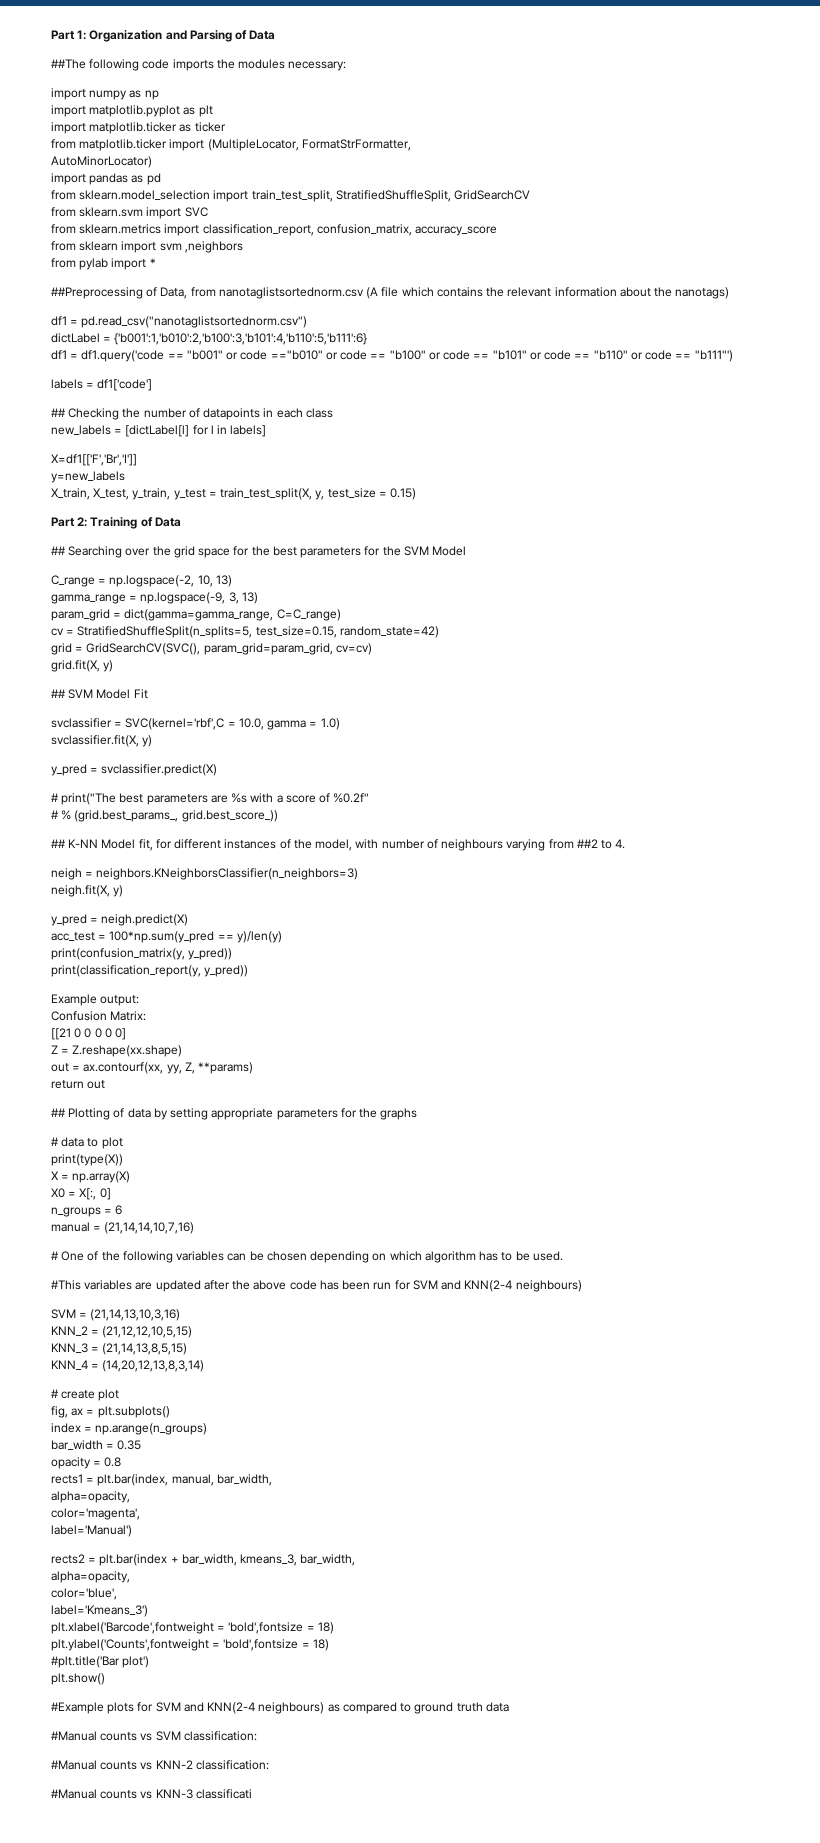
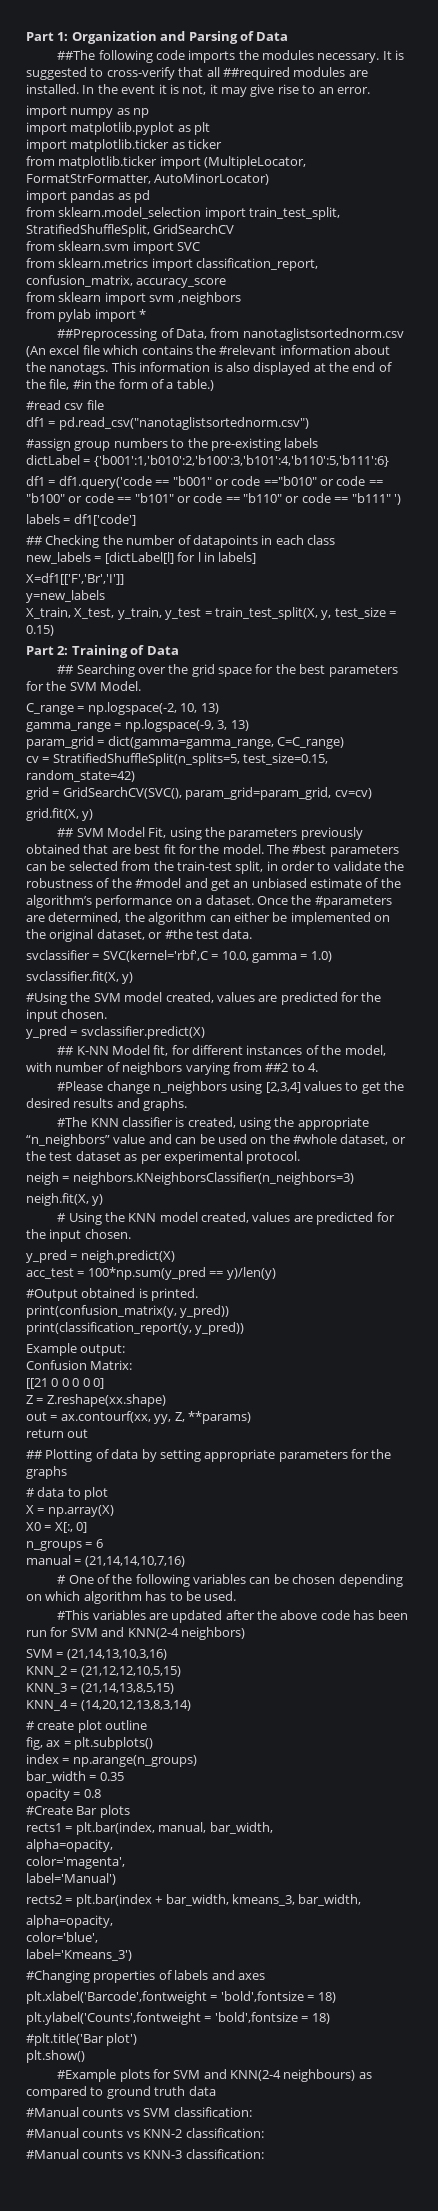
- ##The following code imports the modules necessary:
+ ##The following code imports the modules necessary. It is suggested to cross-verify that all ##required modules are installed. In the event it is not, it may give rise to an error.
- from matplotlib.ticker import (MultipleLocator, FormatStrFormatter,
- AutoMinorLocator)
+ from matplotlib.ticker import (MultipleLocator, FormatStrFormatter, AutoMinorLocator)
- ##Preprocessing of Data, from nanotaglistsortednorm.csv (A file which contains the relevant information about the nanotags)
+ ##Preprocessing of Data, from nanotaglistsortednorm.csv (An excel file which contains the #relevant information about the nanotags. This information is also displayed at the end of the file, #in the form of a table.)
+ #read csv file
  df1 = pd.read_csv("nanotaglistsortednorm.csv")
+ #assign group numbers to the pre-existing labels
- df1 = df1.query('code == "b001" or code =="b010" or code == "b100" or code == "b101" or code == "b110" or code == "b111"')
+ df1 = df1.query('code == "b001" or code =="b010" or code == "b100" or code == "b101" or code == "b110" or code == "b111" ')
- ## Searching over the grid space for the best parameters for the SVM Model
+ ## Searching over the grid space for the best parameters for the SVM Model.
- ## SVM Model Fit
+ ## SVM Model Fit, using the parameters previously obtained that are best fit for the model. The #best parameters can be selected from the train-test split, in order to validate the robustness of the #model and get an unbiased estimate of the algorithm’s performance on a dataset. Once the #parameters are determined, the algorithm can either be implemented on the original dataset, or #the test data.
+ #Using the SVM model created, values are predicted for the input chosen.
  y_pred = svclassifier.predict(X)
- # print("The best parameters are %s with a score of %0.2f"
- # % (grid.best_params_, grid.best_score_))
- ## K-NN Model fit, for different instances of the model, with number of neighbours varying from ##2 to 4.
+ ## K-NN Model fit, for different instances of the model, with number of neighbors varying from ##2 to 4.
+ #Please change n_neighbors using [2,3,4] values to get the desired results and graphs.
+ #The KNN classifier is created, using the appropriate “n_neighbors” value and can be used on the #whole dataset, or the test dataset as per experimental protocol.
+ # Using the KNN model created, values are predicted for the input chosen.
+ #Output obtained is printed.
- print(type(X))
- #This variables are updated after the above code has been run for SVM and KNN(2-4 neighbours)
+ #This variables are updated after the above code has been run for SVM and KNN(2-4 neighbors)
- # create plot
+ # create plot outline
+ #Create Bar plots
+ #Changing properties of labels and axes
- #Manual counts vs KNN-3 classificati
+ #Manual counts vs KNN-3 classification:

